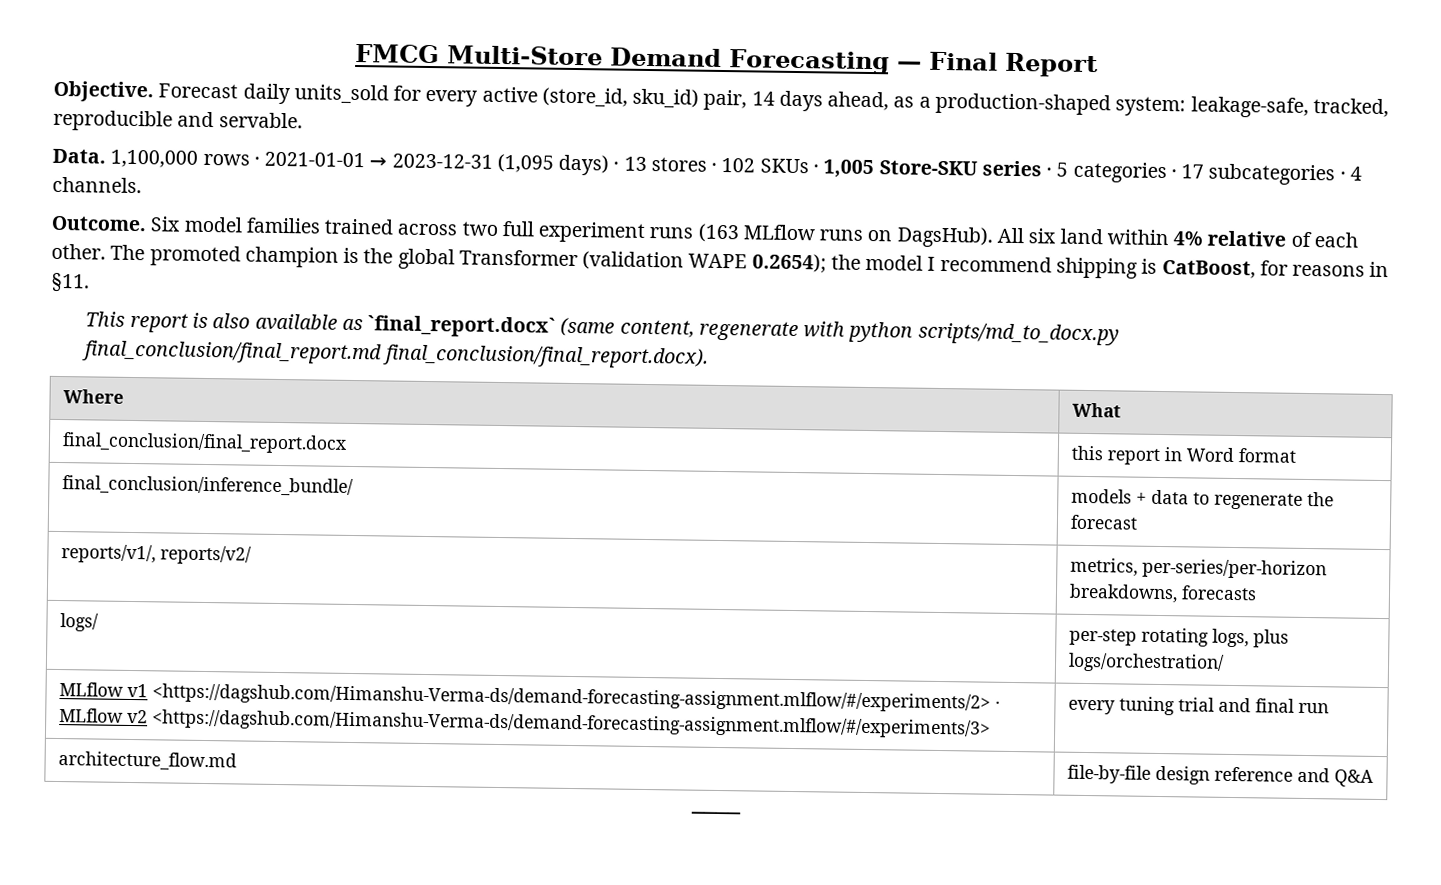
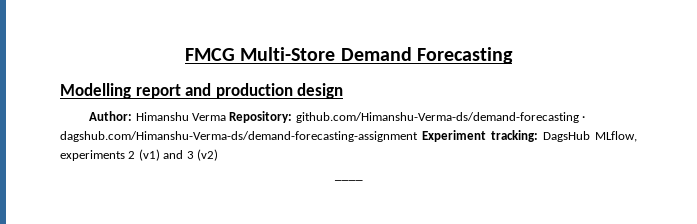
- FMCG Multi-Store Demand Forecasting — Final Report
- Objective. Forecast daily units_sold for every active (store_id, sku_id) pair, 14 days ahead, as a production-shaped system: leakage-safe, tracked, reproducible and servable.
- Data. 1,100,000 rows · 2021-01-01 → 2023-12-31 (1,095 days) · 13 stores · 102 SKUs · 1,005 Store-SKU series · 5 categories · 17 subcategories · 4 channels.
- Outcome. Six model families trained across two full experiment runs (163 MLflow runs on DagsHub). All six land within 4% relative of each other. The promoted champion is the global Transformer (validation WAPE 0.2654); the model I recommend shipping is CatBoost, for reasons in §11.
- This report is also available as `final_report.docx` (same content, regenerate with python scripts/md_to_docx.py final_conclusion/final_report.md final_conclusion/final_report.docx).
- Where | What
- final_conclusion/final_report.docx | this report in Word format
- final_conclusion/inference_bundle/ | models + data to regenerate the forecast
- reports/v1/, reports/v2/ | metrics, per-series/per-horizon breakdowns, forecasts
- logs/ | per-step rotating logs, plus logs/orchestration/
- MLflow v1 <https://dagshub.com/Himanshu-Verma-ds/demand-forecasting-assignment.mlflow/#/experiments/2> · MLflow v2 <https://dagshub.com/Himanshu-Verma-ds/demand-forecasting-assignment.mlflow/#/experiments/3> | every tuning trial and final run
- architecture_flow.md | file-by-file design reference and Q&A
+ FMCG Multi-Store Demand Forecasting
+ Modelling report and production design
+ Author: Himanshu Verma Repository: github.com/Himanshu-Verma-ds/demand-forecasting · dagshub.com/Himanshu-Verma-ds/demand-forecasting-assignment Experiment tracking: DagsHub MLflow, experiments 2 (v1) and 3 (v2)

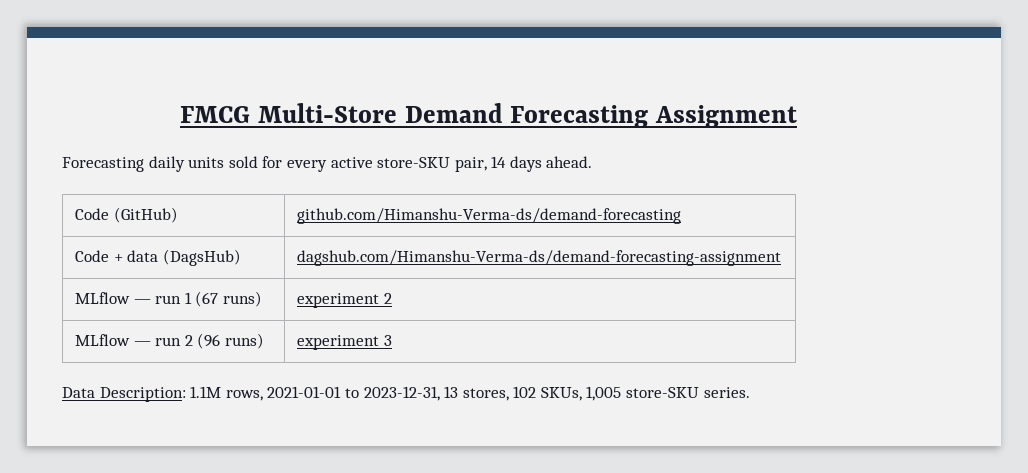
- FMCG Multi-Store Demand Forecasting
- Modelling report and production design
- Author: Himanshu Verma Repository: github.com/Himanshu-Verma-ds/demand-forecasting · dagshub.com/Himanshu-Verma-ds/demand-forecasting-assignment Experiment tracking: DagsHub MLflow, experiments 2 (v1) and 3 (v2)
- ────
+ FMCG Multi-Store Demand Forecasting Assignment
+ Forecasting daily units sold for every active store-SKU pair, 14 days ahead.
+ Code (GitHub) | github.com/Himanshu-Verma-ds/demand-forecasting
+ Code + data (DagsHub) | dagshub.com/Himanshu-Verma-ds/demand-forecasting-assignment
+ MLflow — run 1 (67 runs) | experiment 2
+ MLflow — run 2 (96 runs) | experiment 3
+ Data Description: 1.1M rows, 2021-01-01 to 2023-12-31, 13 stores, 102 SKUs, 1,005 store-SKU series.

